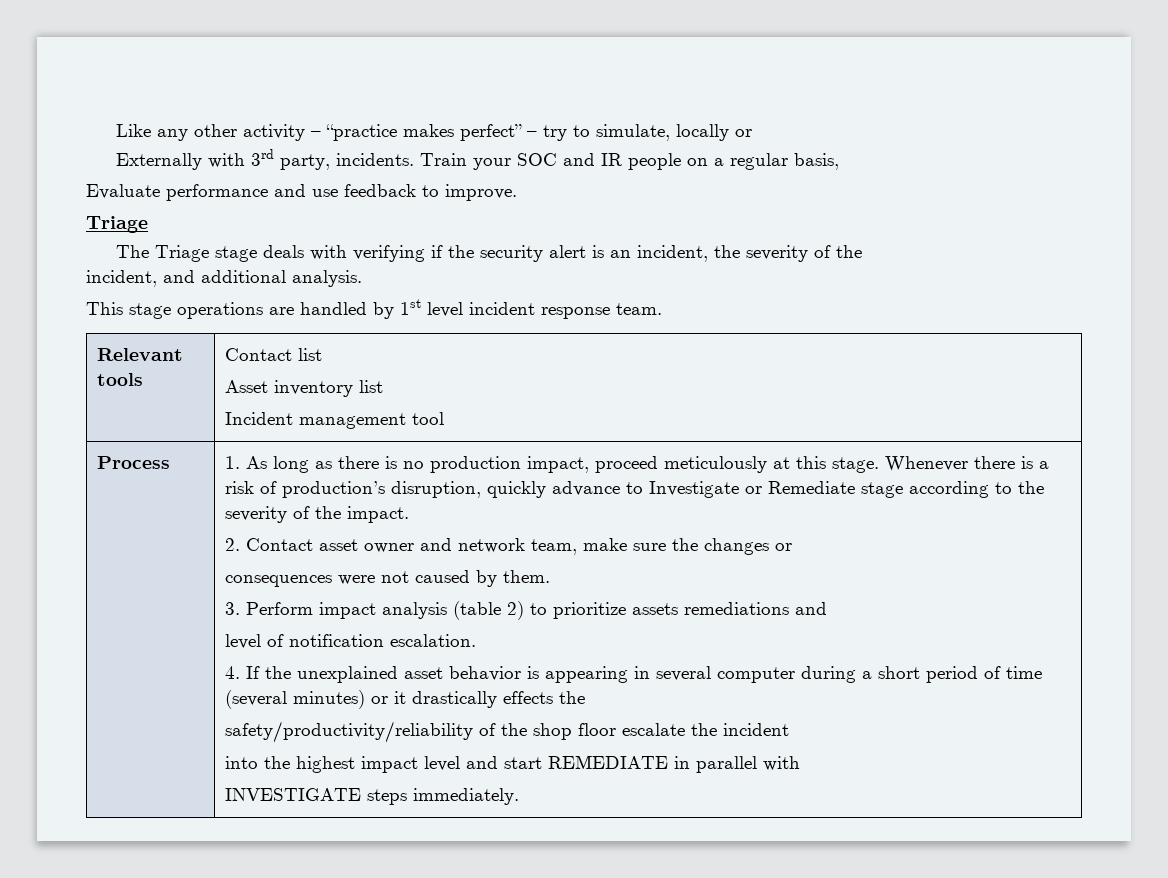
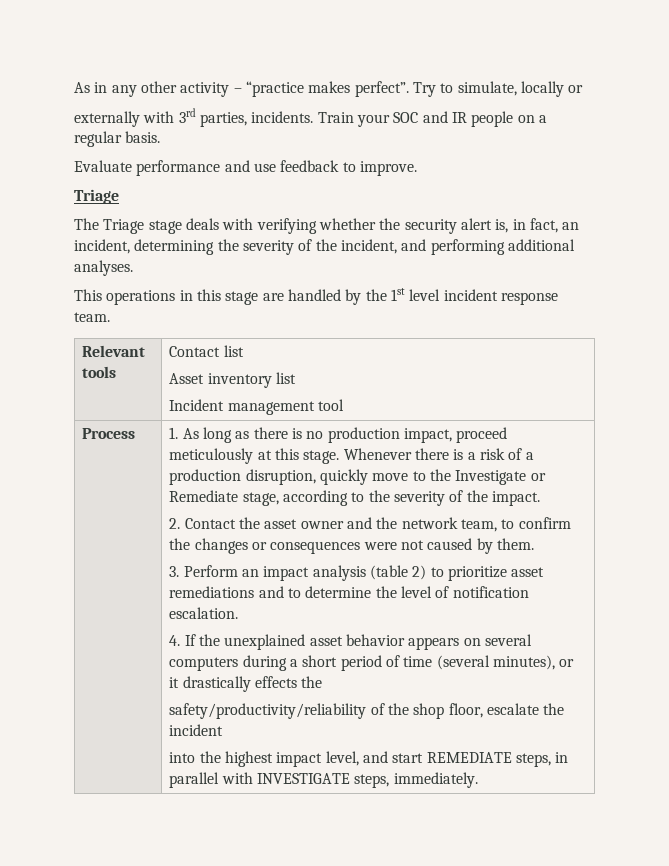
- Like any other activity – “practice makes perfect” – try to simulate, locally or
+ As in any other activity – “practice makes perfect”. Try to simulate, locally or
- Externally with 3rd party, incidents.
+ externally with 3rd parties, incidents.
- Train your SOC and IR people on a regular basis,
+ Train your SOC and IR people on a regular basis.
- The Triage stage deals with verifying if the security alert is an incident, the severity of the
- incident, and additional analysis.
- This stage operations are handled by 1st level incident response team.
+ The Triage stage deals with verifying whether the security alert is, in fact, an incident, determining the severity of the incident, and performing additional analyses.
+ This operations in this stage are handled by the 1st level incident response team.
- Whenever there is a risk of production’s disruption, quickly advance to Investigate or Remediate stage according to the severity of the impact.
+ Whenever there is a risk of a production disruption, quickly move to the Investigate or Remediate stage, according to the severity of the impact.
- 2. Contact asset owner and network team, make sure the changes or
- consequences were not caused by them.
+ 2. Contact the asset owner and the network team, to confirm the changes or consequences were not caused by them.
- 3. Perform impact analysis (table 2) to prioritize assets remediations and
- level of notification escalation.
+ 3. Perform an impact analysis (table 2) to prioritize asset remediations and to determine the level of notification escalation.
- 4. If the unexplained asset behavior is appearing in several computer during a short period of time (several minutes) or it drastically effects the
+ 4. If the unexplained asset behavior appears on several computers during a short period of time (several minutes), or it drastically effects the
- safety/productivity/reliability of the shop floor escalate the incident
+ safety/productivity/reliability of the shop floor, escalate the incident
- into the highest impact level and start REMEDIATE in parallel with
- INVESTIGATE steps immediately.
+ into the highest impact level, and start REMEDIATE steps, in parallel with INVESTIGATE steps, immediately.

